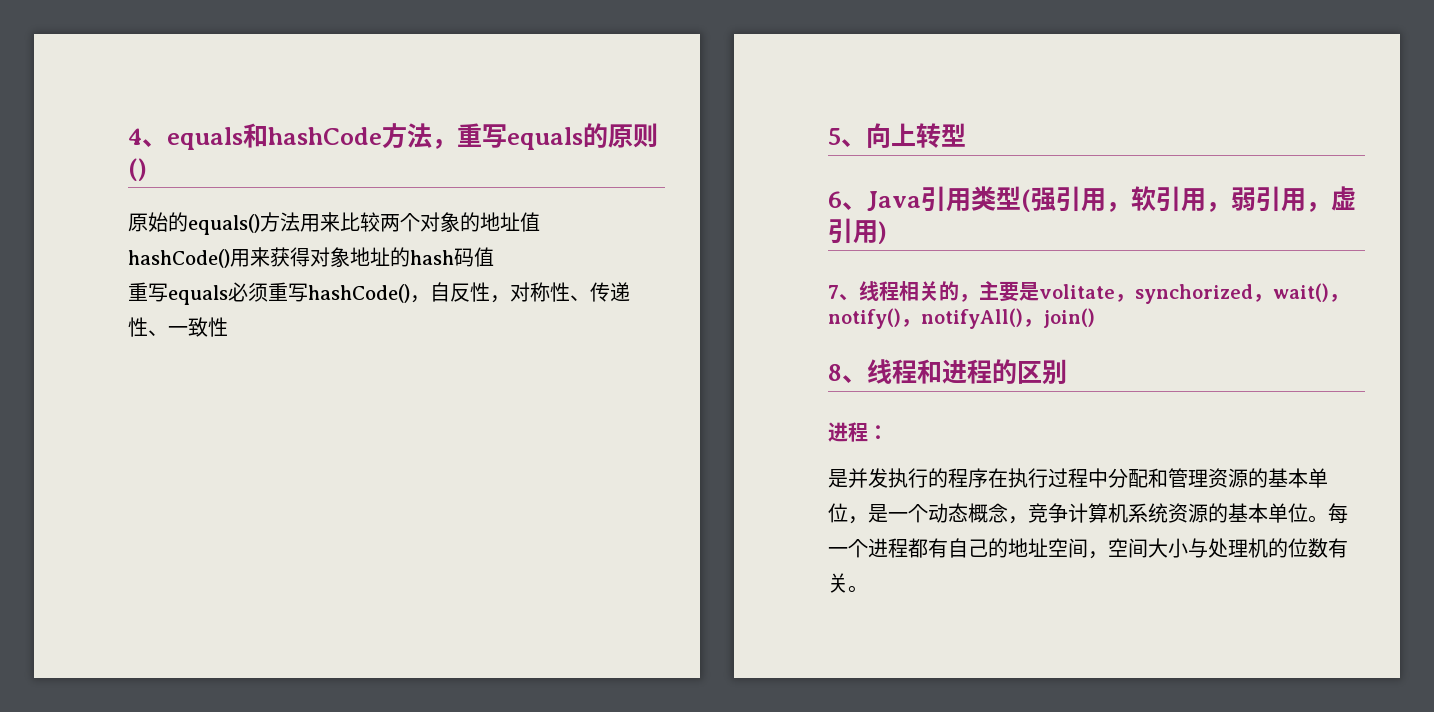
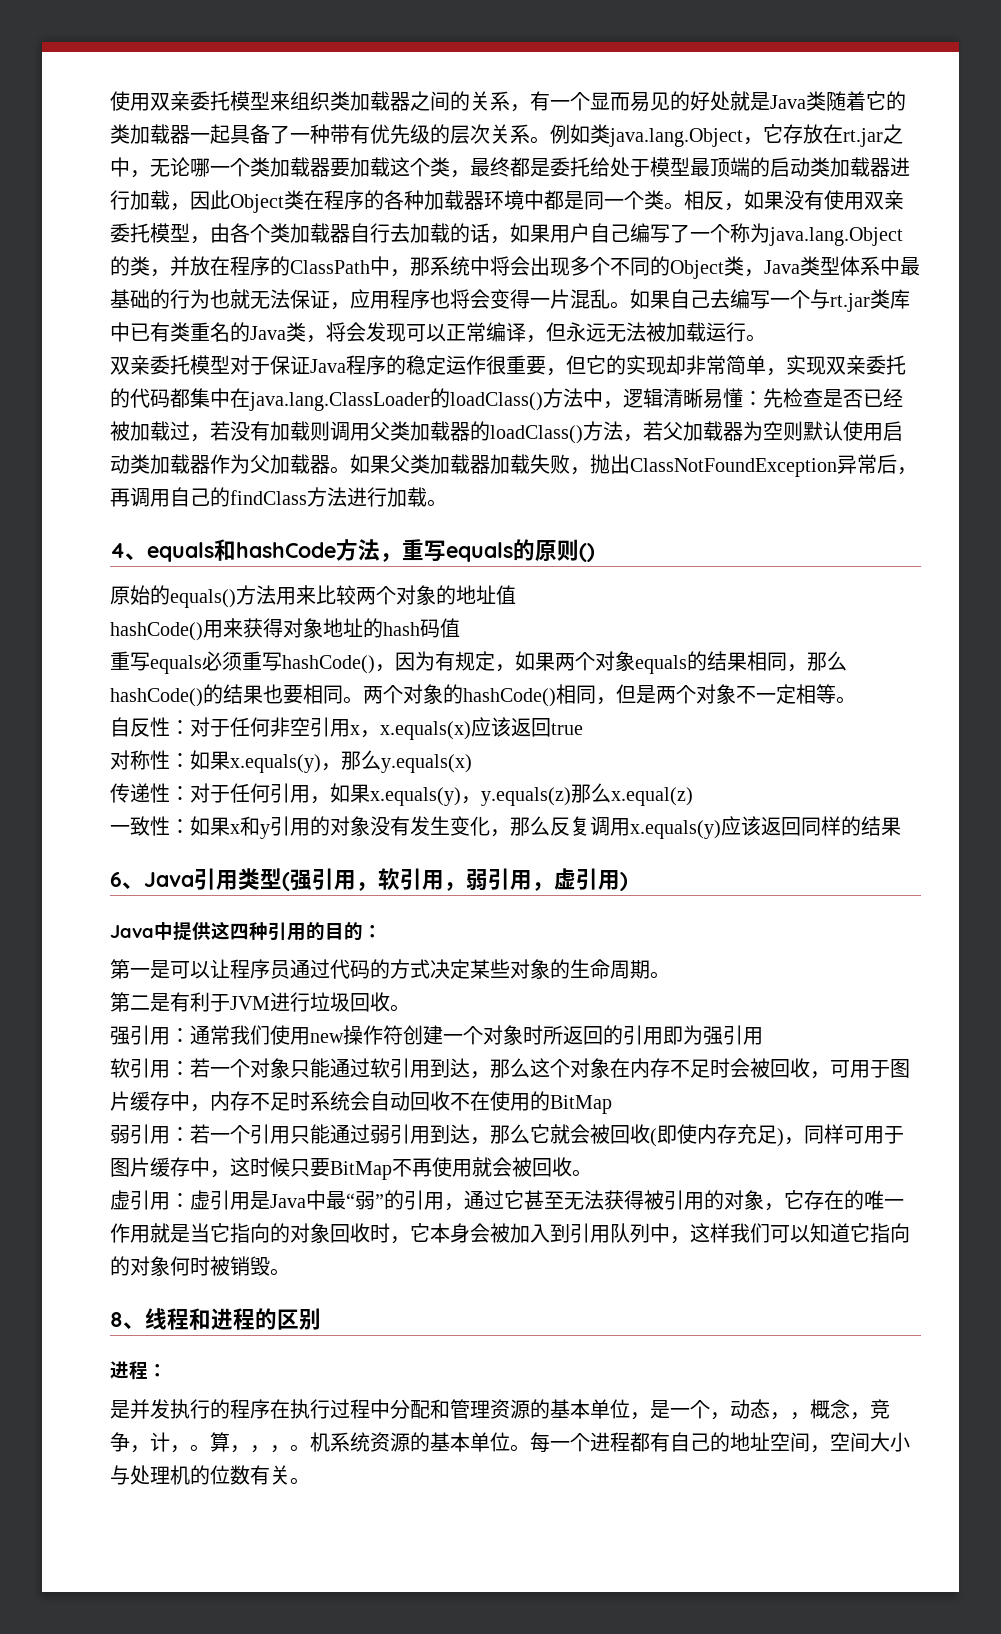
+ 使用双亲委托模型来组织类加载器之间的关系，有一个显而易见的好处就是Java类随着它的类加载器一起具备了一种带有优先级的层次关系。例如类java.lang.Object，它存放在rt.jar之中，无论哪一个类加载器要加载这个类，最终都是委托给处于模型最顶端的启动类加载器进行加载，因此Object类在程序的各种加载器环境中都是同一个类。相反，如果没有使用双亲委托模型，由各个类加载器自行去加载的话，如果用户自己编写了一个称为java.lang.Object的类，并放在程序的ClassPath中，那系统中将会出现多个不同的Object类，Java类型体系中最基础的行为也就无法保证，应用程序也将会变得一片混乱。如果自己去编写一个与rt.jar类库中已有类重名的Java类，将会发现可以正常编译，但永远无法被加载运行。
+ 双亲委托模型对于保证Java程序的稳定运作很重要，但它的实现却非常简单，实现双亲委托的代码都集中在java.lang.ClassLoader的loadClass()方法中，逻辑清晰易懂：先检查是否已经被加载过，若没有加载则调用父类加载器的loadClass()方法，若父加载器为空则默认使用启动类加载器作为父加载器。如果父类加载器加载失败，抛出ClassNotFoundException异常后，再调用自己的findClass方法进行加载。
- 重写equals必须重写hashCode()，自反性，对称性、传递性、一致性
- 5、向上转型
+ 重写equals必须重写hashCode()，因为有规定，如果两个对象equals的结果相同，那么hashCode()的结果也要相同。两个对象的hashCode()相同，但是两个对象不一定相等。
+ 自反性：对于任何非空引用x，x.equals(x)应该返回true
+ 对称性：如果x.equals(y)，那么y.equals(x)
+ 传递性：对于任何引用，如果x.equals(y)，y.equals(z)那么x.equal(z)
+ 一致性：如果x和y引用的对象没有发生变化，那么反复调用x.equals(y)应该返回同样的结果
- 7、线程相关的，主要是volitate，synchorized，wait()，notify()，notifyAll()，join()
+ Java中提供这四种引用的目的：
+ 第一是可以让程序员通过代码的方式决定某些对象的生命周期。
+ 第二是有利于JVM进行垃圾回收。
+ 强引用：通常我们使用new操作符创建一个对象时所返回的引用即为强引用
+ 软引用：若一个对象只能通过软引用到达，那么这个对象在内存不足时会被回收，可用于图片缓存中，内存不足时系统会自动回收不在使用的BitMap
+ 弱引用：若一个引用只能通过弱引用到达，那么它就会被回收(即使内存充足)，同样可用于图片缓存中，这时候只要BitMap不再使用就会被回收。
+ 虚引用：虚引用是Java中最“弱”的引用，通过它甚至无法获得被引用的对象，它存在的唯一作用就是当它指向的对象回收时，它本身会被加入到引用队列中，这样我们可以知道它指向的对象何时被销毁。
- 是并发执行的程序在执行过程中分配和管理资源的基本单位，是一个动态概念，竞争计算机系统资源的基本单位。
+ 是并发执行的程序在执行过程中分配和管理资源的基本单位，是一个，动态，，概念，竞争，计，。算，，，。机系统资源的基本单位。

